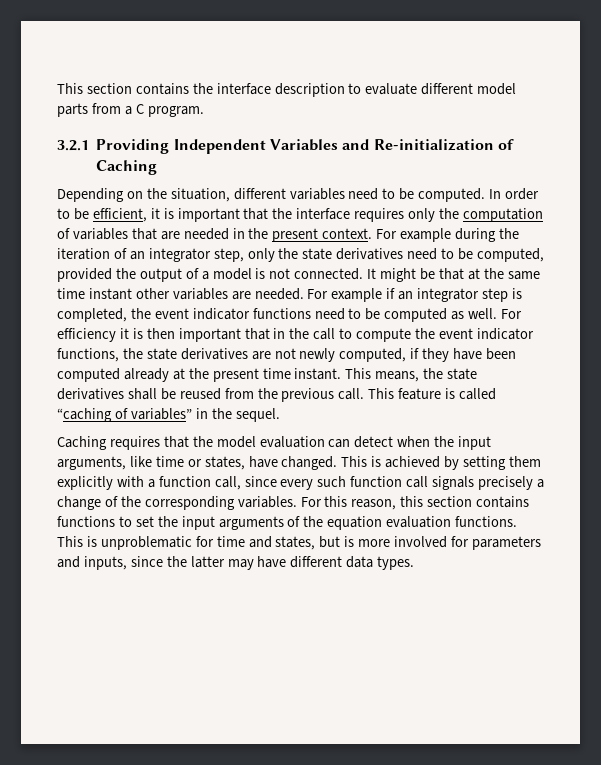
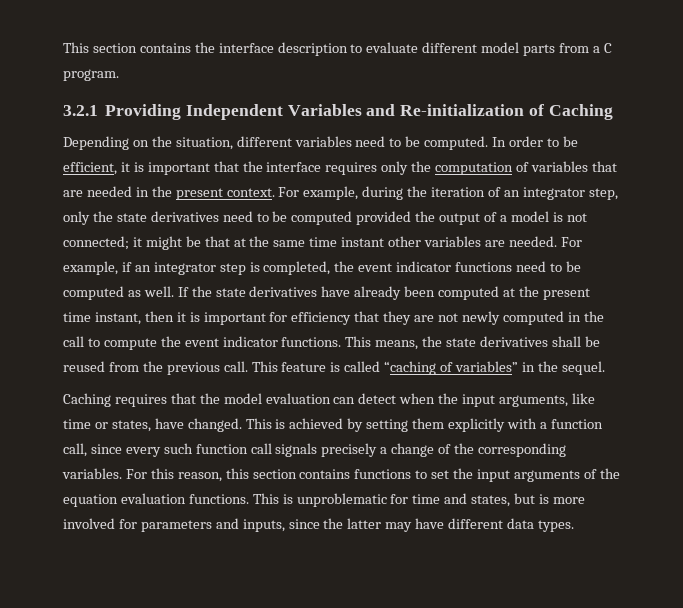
- For example during the iteration of an integrator step, only the state derivatives need to be computed, provided the output of a model is not connected. It might be that at the same time instant other variables are needed.
+ For example, during the iteration of an integrator step, only the state derivatives need to be computed provided the output of a model is not connected; it might be that at the same time instant other variables are needed.
- For example if an integrator step is completed, the event indicator functions need to be computed as well.
+ For example, if an integrator step is completed, the event indicator functions need to be computed as well.
- For efficiency it is then important that in the call to compute the event indicator functions, the state derivatives are not newly computed, if they have been computed already at the present time instant.
+ If the state derivatives have already been computed at the present time instant, then it is important for efficiency that they are not newly computed in the call to compute the event indicator functions.

